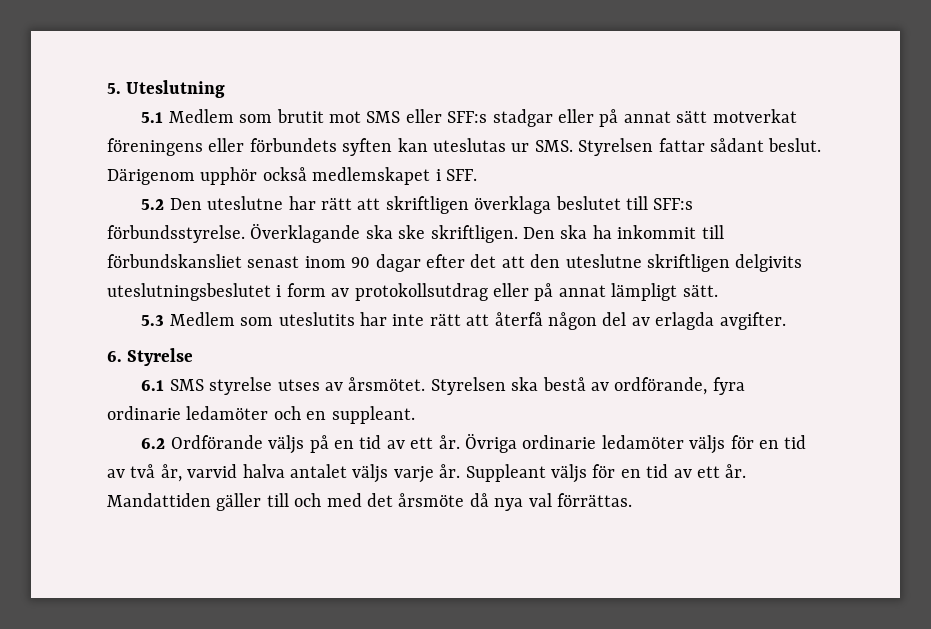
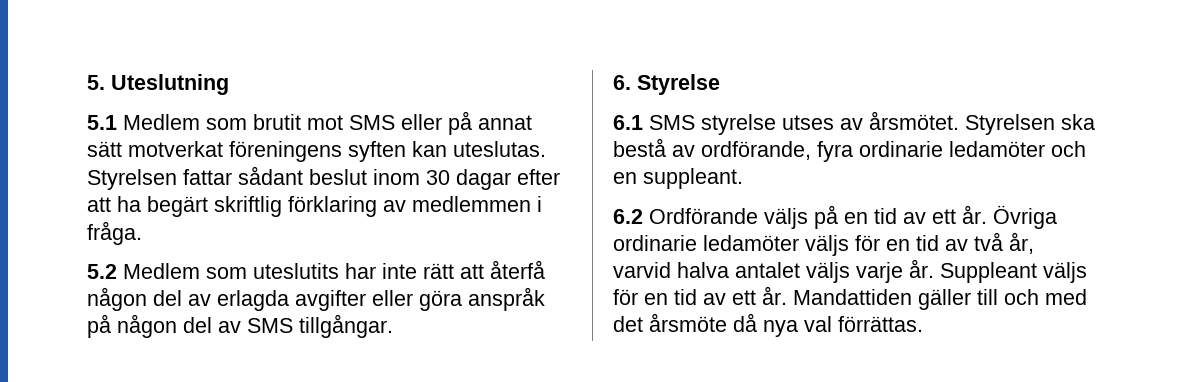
- 5.1 Medlem som brutit mot SMS eller SFF:s stadgar eller på annat sätt motverkat föreningens eller förbundets syften kan uteslutas ur SMS. Styrelsen fattar sådant beslut. Därigenom upphör också medlemskapet i SFF.
- 5.2 Den uteslutne har rätt att skriftligen överklaga beslutet till SFF:s förbundsstyrelse. Överklagande ska ske skriftligen. Den ska ha inkommit till förbundskansliet senast inom 90 dagar efter det att den uteslutne skriftligen delgivits uteslutningsbeslutet i form av protokollsutdrag eller på annat lämpligt sätt.
- 5.3 Medlem som uteslutits har inte rätt att återfå någon del av erlagda avgifter.
+ 5.1 Medlem som brutit mot SMS eller på annat sätt motverkat föreningens syften kan uteslutas. Styrelsen fattar sådant beslut inom 30 dagar efter att ha begärt skriftlig förklaring av medlemmen i fråga.
+ 5.2 Medlem som uteslutits har inte rätt att återfå någon del av erlagda avgifter eller göra anspråk på någon del av SMS tillgångar.

